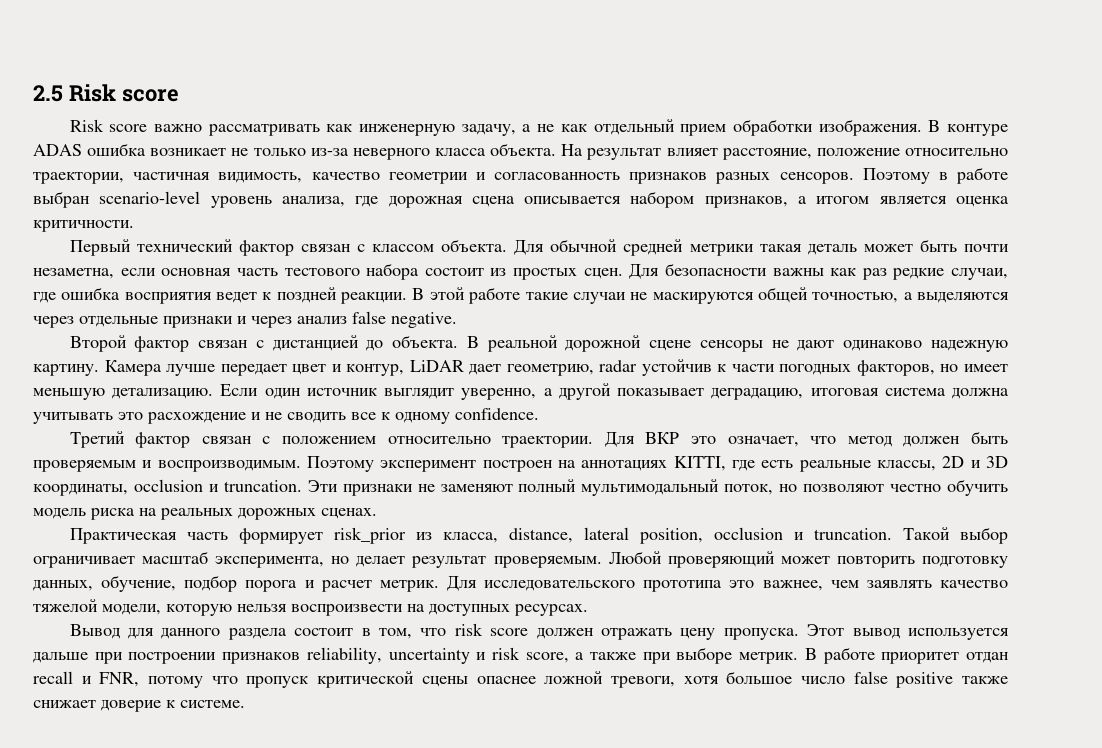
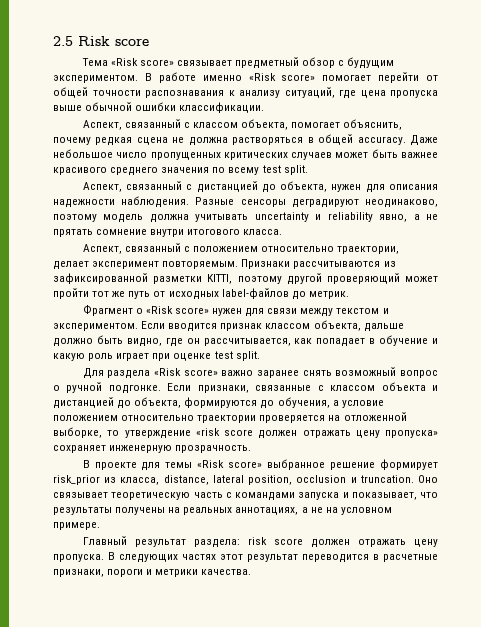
- Risk score важно рассматривать как инженерную задачу, а не как отдельный прием обработки изображения. В контуре ADAS ошибка возникает не только из-за неверного класса объекта. На результат влияет расстояние, положение относительно траектории, частичная видимость, качество геометрии и согласованность признаков разных сенсоров. Поэтому в работе выбран scenario-level уровень анализа, где дорожная сцена описывается набором признаков, а итогом является оценка критичности.
- Первый технический фактор связан с классом объекта. Для обычной средней метрики такая деталь может быть почти незаметна, если основная часть тестового набора состоит из простых сцен. Для безопасности важны как раз редкие случаи, где ошибка восприятия ведет к поздней реакции. В этой работе такие случаи не маскируются общей точностью, а выделяются через отдельные признаки и через анализ false negative.
- Второй фактор связан с дистанцией до объекта. В реальной дорожной сцене сенсоры не дают одинаково надежную картину. Камера лучше передает цвет и контур, LiDAR дает геометрию, radar устойчив к части погодных факторов, но имеет меньшую детализацию. Если один источник выглядит уверенно, а другой показывает деградацию, итоговая система должна учитывать это расхождение и не сводить все к одному confidence.
- Третий фактор связан с положением относительно траектории. Для ВКР это означает, что метод должен быть проверяемым и воспроизводимым. Поэтому эксперимент построен на аннотациях KITTI, где есть реальные классы, 2D и 3D координаты, occlusion и truncation. Эти признаки не заменяют полный мультимодальный поток, но позволяют честно обучить модель риска на реальных дорожных сценах.
- Практическая часть формирует risk_prior из класса, distance, lateral position, occlusion и truncation.
+ Тема «Risk score» связывает предметный обзор с будущим экспериментом. В работе именно «Risk score» помогает перейти от общей точности распознавания к анализу ситуаций, где цена пропуска выше обычной ошибки классификации.
+ Аспект, связанный с классом объекта, помогает объяснить, почему редкая сцена не должна растворяться в общей accuracy. Даже небольшое число пропущенных критических случаев может быть важнее красивого среднего значения по всему test split.
+ Аспект, связанный с дистанцией до объекта, нужен для описания надежности наблюдения. Разные сенсоры деградируют неодинаково, поэтому модель должна учитывать uncertainty и reliability явно, а не прятать сомнение внутри итогового класса.
+ Аспект, связанный с положением относительно траектории, делает эксперимент повторяемым. Признаки рассчитываются из зафиксированной разметки KITTI, поэтому другой проверяющий может пройти тот же путь от исходных label-файлов до метрик.
+ Фрагмент о «Risk score» нужен для связи между текстом и экспериментом. Если вводится признак классом объекта, дальше должно быть видно, где он рассчитывается, как попадает в обучение и какую роль играет при оценке test split.
+ Для раздела «Risk score» важно заранее снять возможный вопрос о ручной подгонке. Если признаки, связанные с классом объекта и дистанцией до объекта, формируются до обучения, а условие положением относительно траектории проверяется на отложенной выборке, то утверждение «risk score должен отражать цену пропуска» сохраняет инженерную прозрачность.
+ В проекте для темы «Risk score» выбранное решение формирует risk_prior из класса, distance, lateral position, occlusion и truncation.
- Такой выбор ограничивает масштаб эксперимента, но делает результат проверяемым. Любой проверяющий может повторить подготовку данных, обучение, подбор порога и расчет метрик. Для исследовательского прототипа это важнее, чем заявлять качество тяжелой модели, которую нельзя воспроизвести на доступных ресурсах.
- Вывод для данного раздела состоит в том, что risk score должен отражать цену пропуска.
+ Оно связывает теоретическую часть с командами запуска и показывает, что результаты получены на реальных аннотациях, а не на условном примере.
+ Главный результат раздела: risk score должен отражать цену пропуска.
- Этот вывод используется дальше при построении признаков reliability, uncertainty и risk score, а также при выборе метрик. В работе приоритет отдан recall и FNR, потому что пропуск критической сцены опаснее ложной тревоги, хотя большое число false positive также снижает доверие к системе.
+ В следующих частях этот результат переводится в расчетные признаки, пороги и метрики качества.

